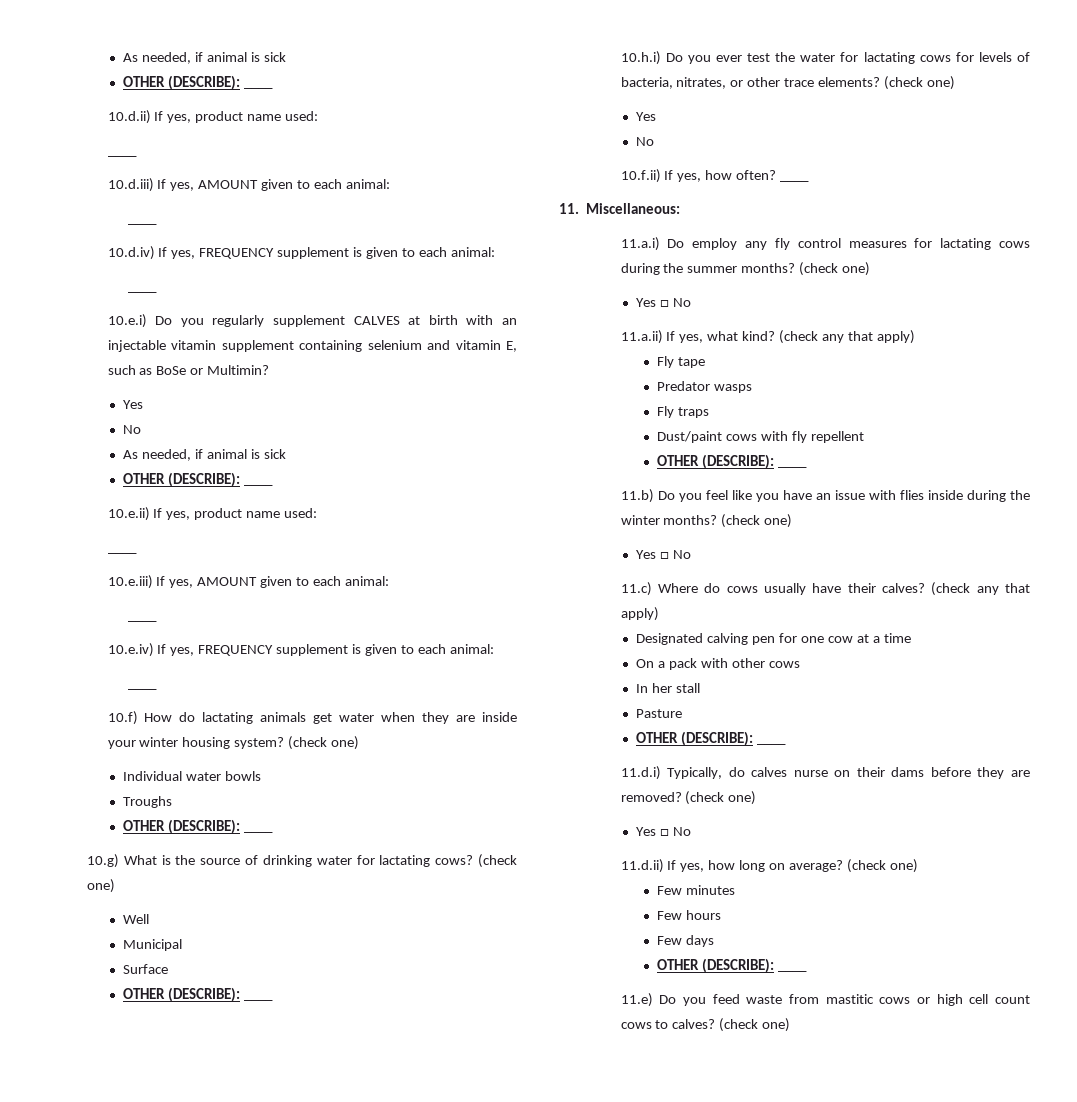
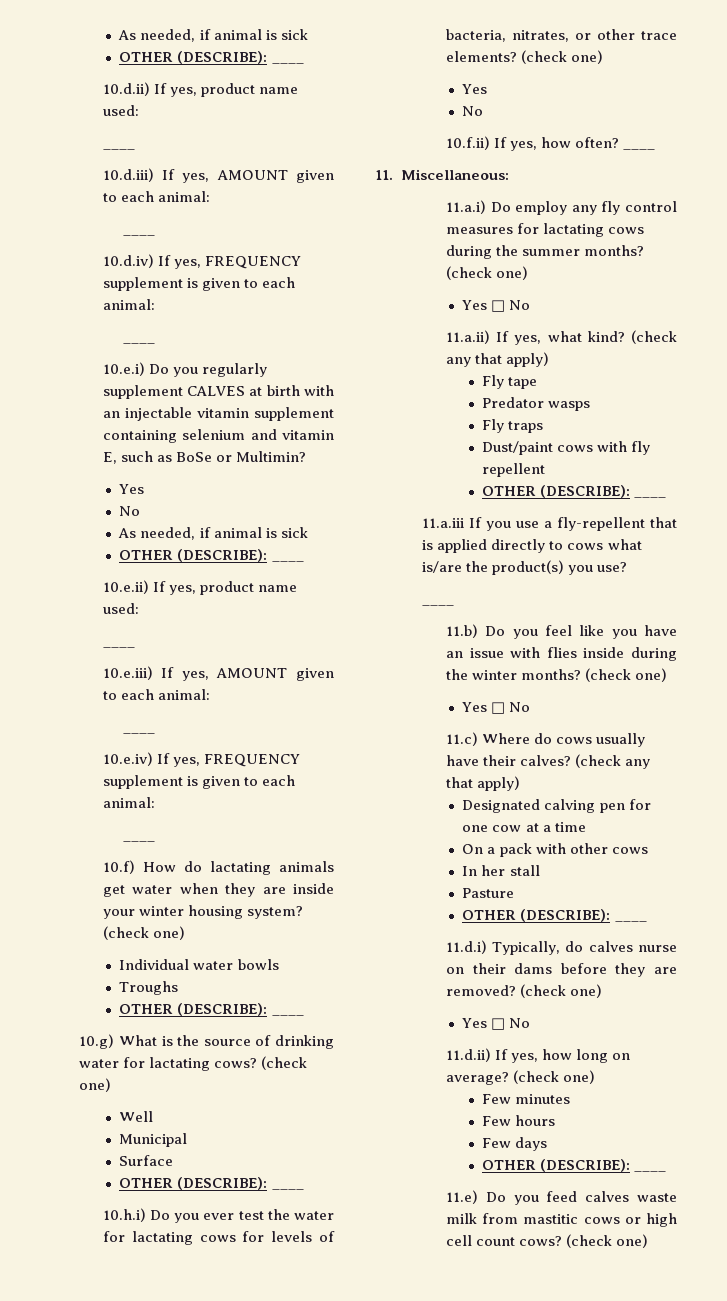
+ 11.a.iii If you use a fly-repellent that is applied directly to cows what is/are the product(s) you use?
+ ____
- 11.e) Do you feed waste from mastitic cows or high cell count cows to calves?
+ 11.e) Do you feed calves waste milk from mastitic cows or high cell count cows?

